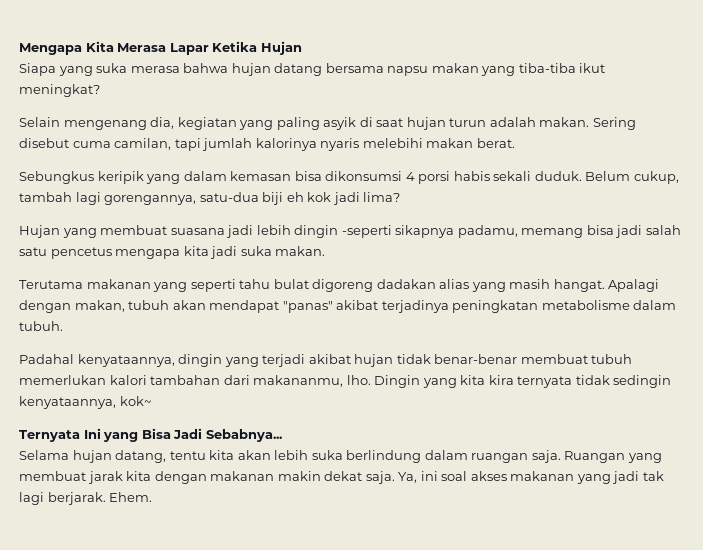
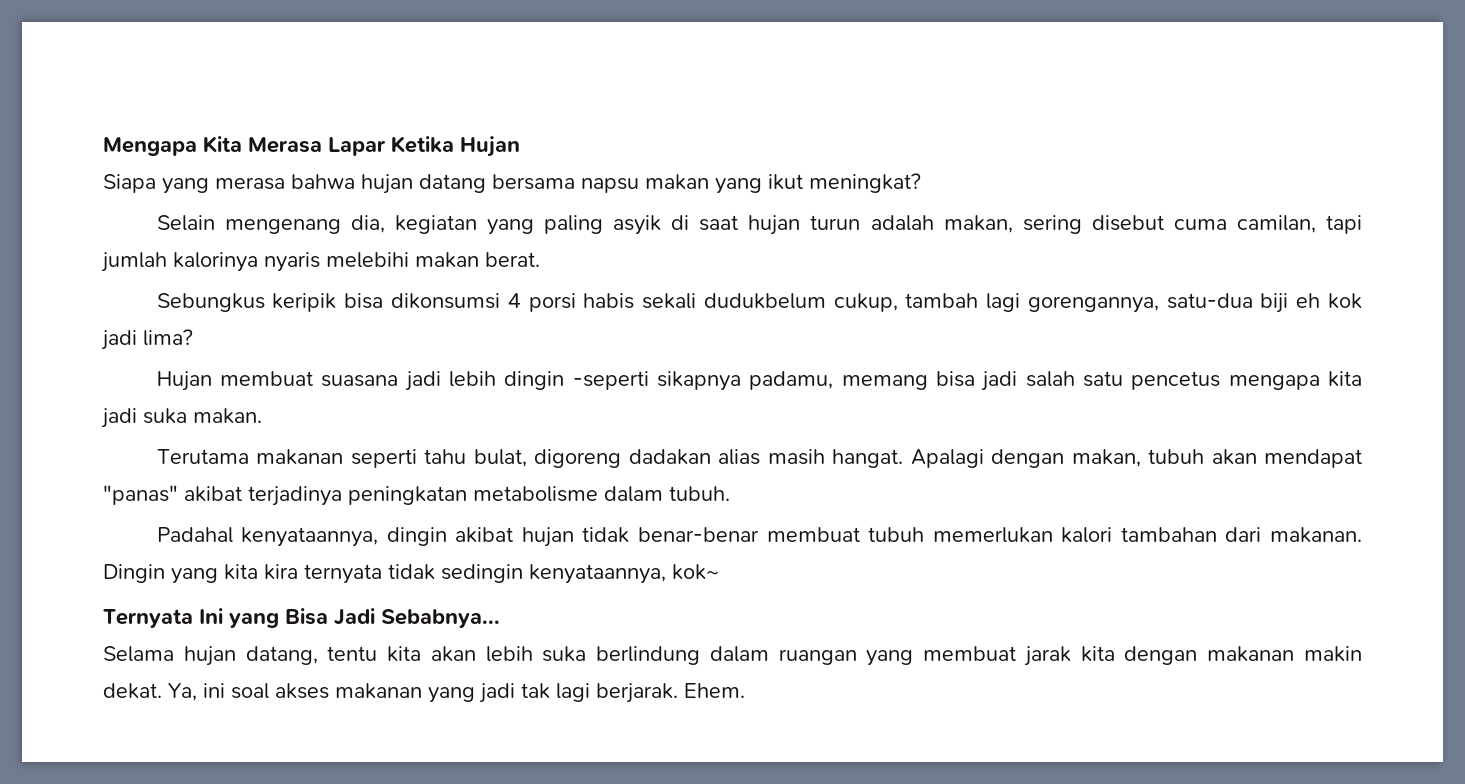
- Siapa yang suka merasa bahwa hujan datang bersama napsu makan yang tiba-tiba ikut meningkat?
+ Siapa yang merasa bahwa hujan datang bersama napsu makan yang ikut meningkat?
- Selain mengenang dia, kegiatan yang paling asyik di saat hujan turun adalah makan. Sering disebut cuma camilan, tapi jumlah kalorinya nyaris melebihi makan berat.
+ Selain mengenang dia, kegiatan yang paling asyik di saat hujan turun adalah makan, sering disebut cuma camilan, tapi jumlah kalorinya nyaris melebihi makan berat.
- Sebungkus keripik yang dalam kemasan bisa dikonsumsi 4 porsi habis sekali duduk. Belum cukup, tambah lagi gorengannya, satu-dua biji eh kok jadi lima?
+ Sebungkus keripik bisa dikonsumsi 4 porsi habis sekali dudukbelum cukup, tambah lagi gorengannya, satu-dua biji eh kok jadi lima?
- Hujan yang membuat suasana jadi lebih dingin -seperti sikapnya padamu, memang bisa jadi salah satu pencetus mengapa kita jadi suka makan.
+ Hujan membuat suasana jadi lebih dingin -seperti sikapnya padamu, memang bisa jadi salah satu pencetus mengapa kita jadi suka makan.
- Terutama makanan yang seperti tahu bulat digoreng dadakan alias yang masih hangat.
+ Terutama makanan seperti tahu bulat, digoreng dadakan alias masih hangat.
- Padahal kenyataannya, dingin yang terjadi akibat hujan tidak benar-benar membuat tubuh memerlukan kalori tambahan dari makananmu, lho.
+ Padahal kenyataannya, dingin akibat hujan tidak benar-benar membuat tubuh memerlukan kalori tambahan dari makanan.
- Selama hujan datang, tentu kita akan lebih suka berlindung dalam ruangan saja. Ruangan yang membuat jarak kita dengan makanan makin dekat saja.
+ Selama hujan datang, tentu kita akan lebih suka berlindung dalam ruangan yang membuat jarak kita dengan makanan makin dekat.

